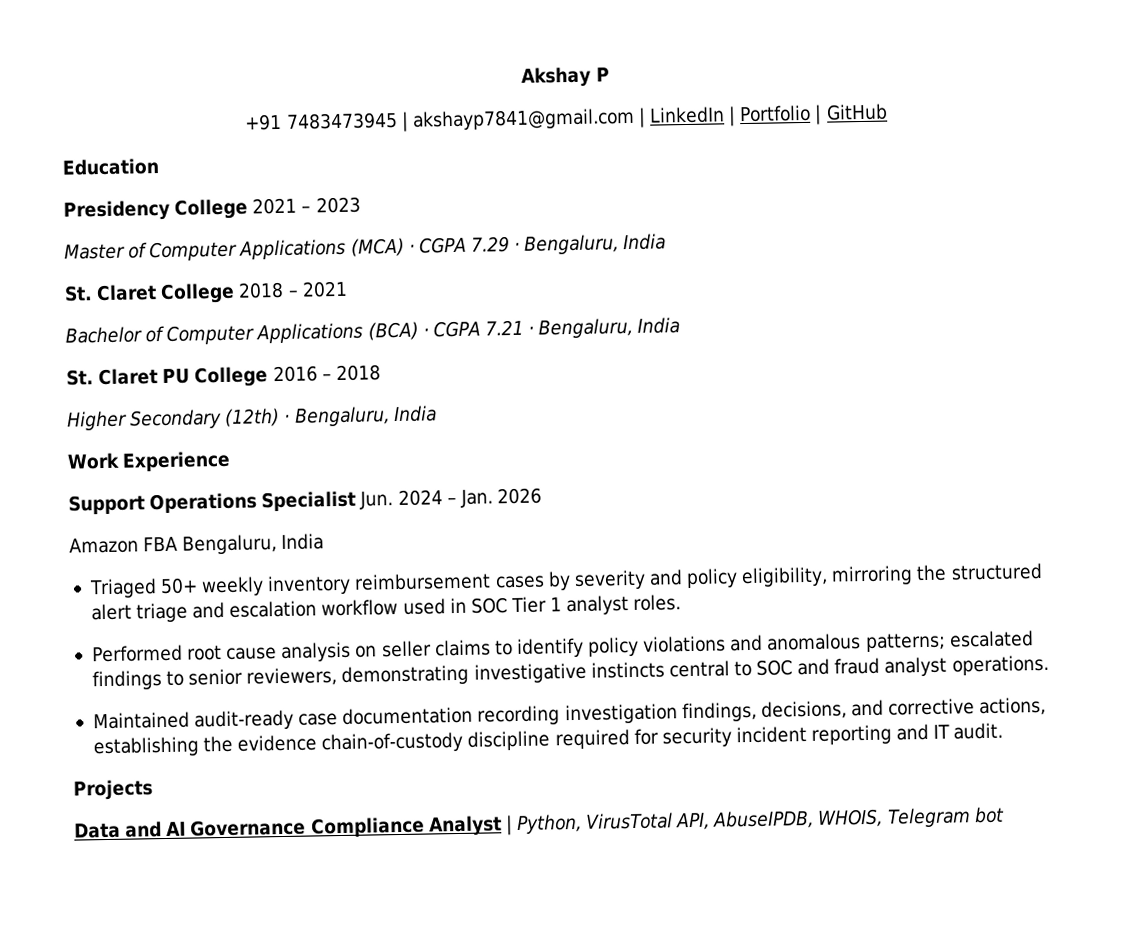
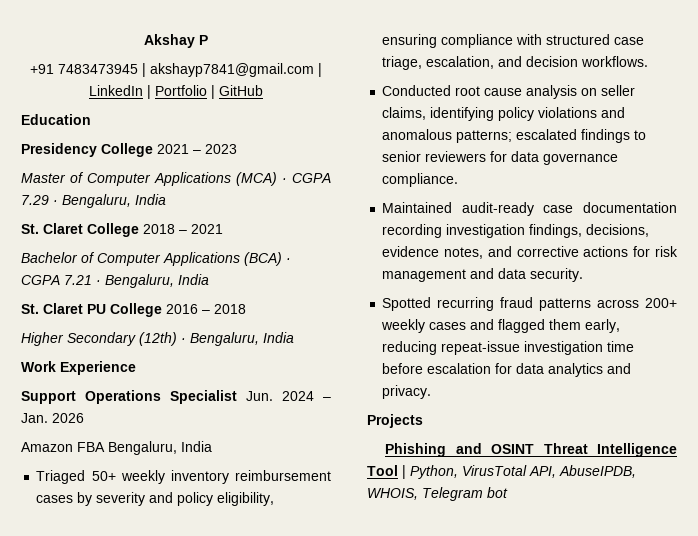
- Triaged 50+ weekly inventory reimbursement cases by severity and policy eligibility, mirroring the structured alert triage and escalation workflow used in SOC Tier 1 analyst roles.
- Performed root cause analysis on seller claims to identify policy violations and anomalous patterns; escalated findings to senior reviewers, demonstrating investigative instincts central to SOC and fraud analyst operations.
+ Triaged 50+ weekly inventory reimbursement cases by severity and policy eligibility, ensuring compliance with structured case triage, escalation, and decision workflows.
+ Conducted root cause analysis on seller claims, identifying policy violations and anomalous patterns; escalated findings to senior reviewers for data governance compliance.
- Maintained audit-ready case documentation recording investigation findings, decisions, and corrective actions, establishing the evidence chain-of-custody discipline required for security incident reporting and IT audit.
+ Maintained audit-ready case documentation recording investigation findings, decisions, evidence notes, and corrective actions for risk management and data security.
+ Spotted recurring fraud patterns across 200+ weekly cases and flagged them early, reducing repeat-issue investigation time before escalation for data analytics and privacy.
  Projects
- Data and AI Governance Compliance Analyst | Python, VirusTotal API, AbuseIPDB, WHOIS, Telegram bot
+ Phishing and OSINT Threat Intelligence Tool | Python, VirusTotal API, AbuseIPDB, WHOIS, Telegram bot

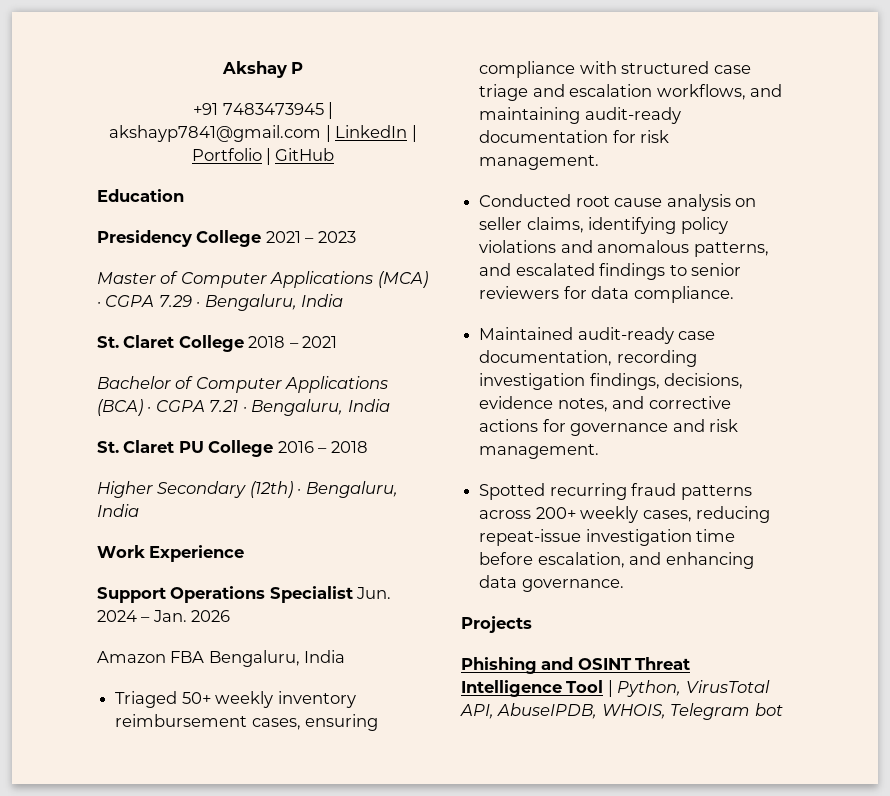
- Triaged 50+ weekly inventory reimbursement cases by severity and policy eligibility, ensuring compliance with structured case triage, escalation, and decision workflows.
+ Triaged 50+ weekly inventory reimbursement cases, ensuring compliance with structured case triage and escalation workflows, and maintaining audit-ready documentation for risk management.
- Conducted root cause analysis on seller claims, identifying policy violations and anomalous patterns; escalated findings to senior reviewers for data governance compliance.
+ Conducted root cause analysis on seller claims, identifying policy violations and anomalous patterns, and escalated findings to senior reviewers for data compliance.
- Maintained audit-ready case documentation recording investigation findings, decisions, evidence notes, and corrective actions for risk management and data security.
+ Maintained audit-ready case documentation, recording investigation findings, decisions, evidence notes, and corrective actions for governance and risk management.
- Spotted recurring fraud patterns across 200+ weekly cases and flagged them early, reducing repeat-issue investigation time before escalation for data analytics and privacy.
+ Spotted recurring fraud patterns across 200+ weekly cases, reducing repeat-issue investigation time before escalation, and enhancing data governance.

